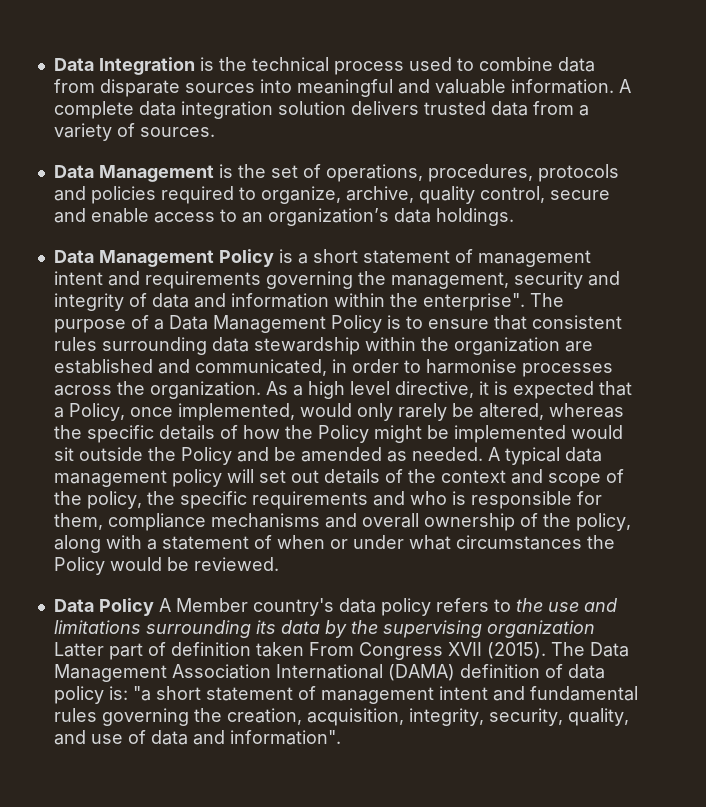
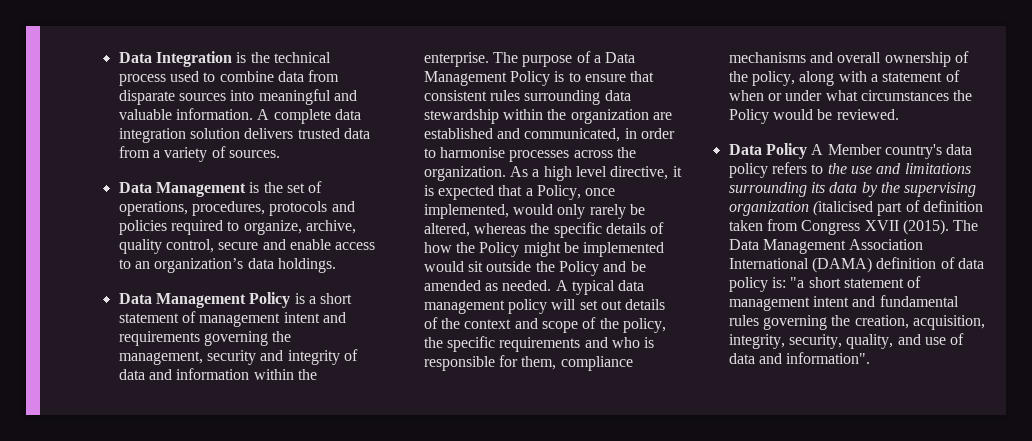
- Data Management Policy is a short statement of management intent and requirements governing the management, security and integrity of data and information within the enterprise".
+ Data Management Policy is a short statement of management intent and requirements governing the management, security and integrity of data and information within the enterprise.
- Data Policy A Member country's data policy refers to the use and limitations surrounding its data by the supervising organization Latter part of definition taken From Congress XVII (2015).
+ Data Policy A Member country's data policy refers to the use and limitations surrounding its data by the supervising organization (italicised part of definition taken from Congress XVII (2015).

